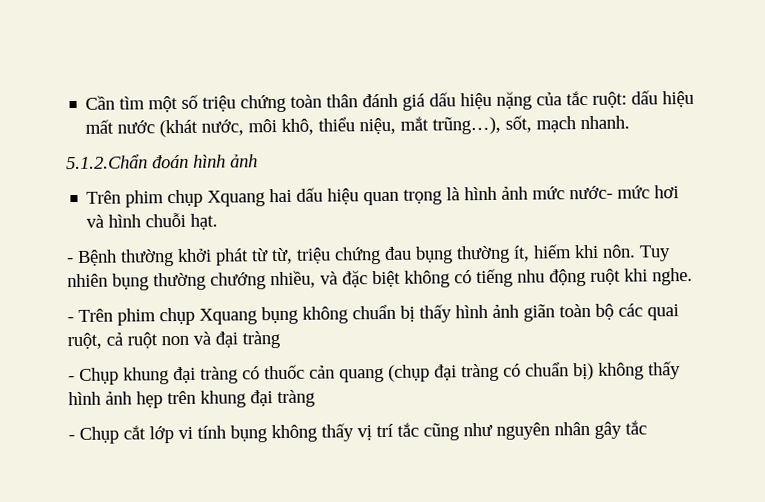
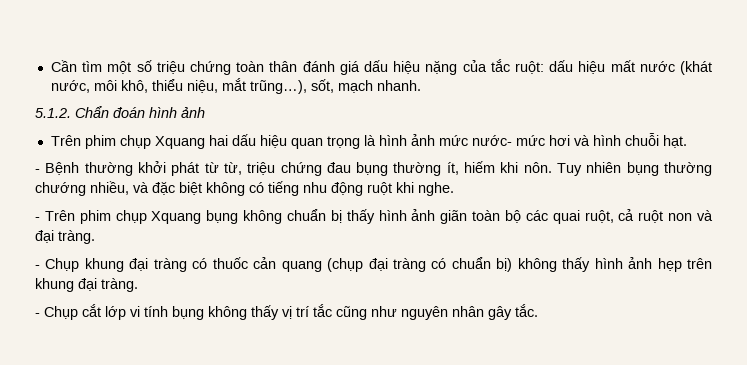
- 5.1.2.Chẩn đoán hình ảnh
+ 5.1.2. Chẩn đoán hình ảnh
- - Trên phim chụp Xquang bụng không chuẩn bị thấy hình ảnh giãn toàn bộ các quai ruột, cả ruột non và đại tràng
+ - Trên phim chụp Xquang bụng không chuẩn bị thấy hình ảnh giãn toàn bộ các quai ruột, cả ruột non và đại tràng.
- - Chụp khung đại tràng có thuốc cản quang (chụp đại tràng có chuẩn bị) không thấy hình ảnh hẹp trên khung đại tràng
+ - Chụp khung đại tràng có thuốc cản quang (chụp đại tràng có chuẩn bị) không thấy hình ảnh hẹp trên khung đại tràng.
- - Chụp cắt lớp vi tính bụng không thấy vị trí tắc cũng như nguyên nhân gây tắc
+ - Chụp cắt lớp vi tính bụng không thấy vị trí tắc cũng như nguyên nhân gây tắc.

